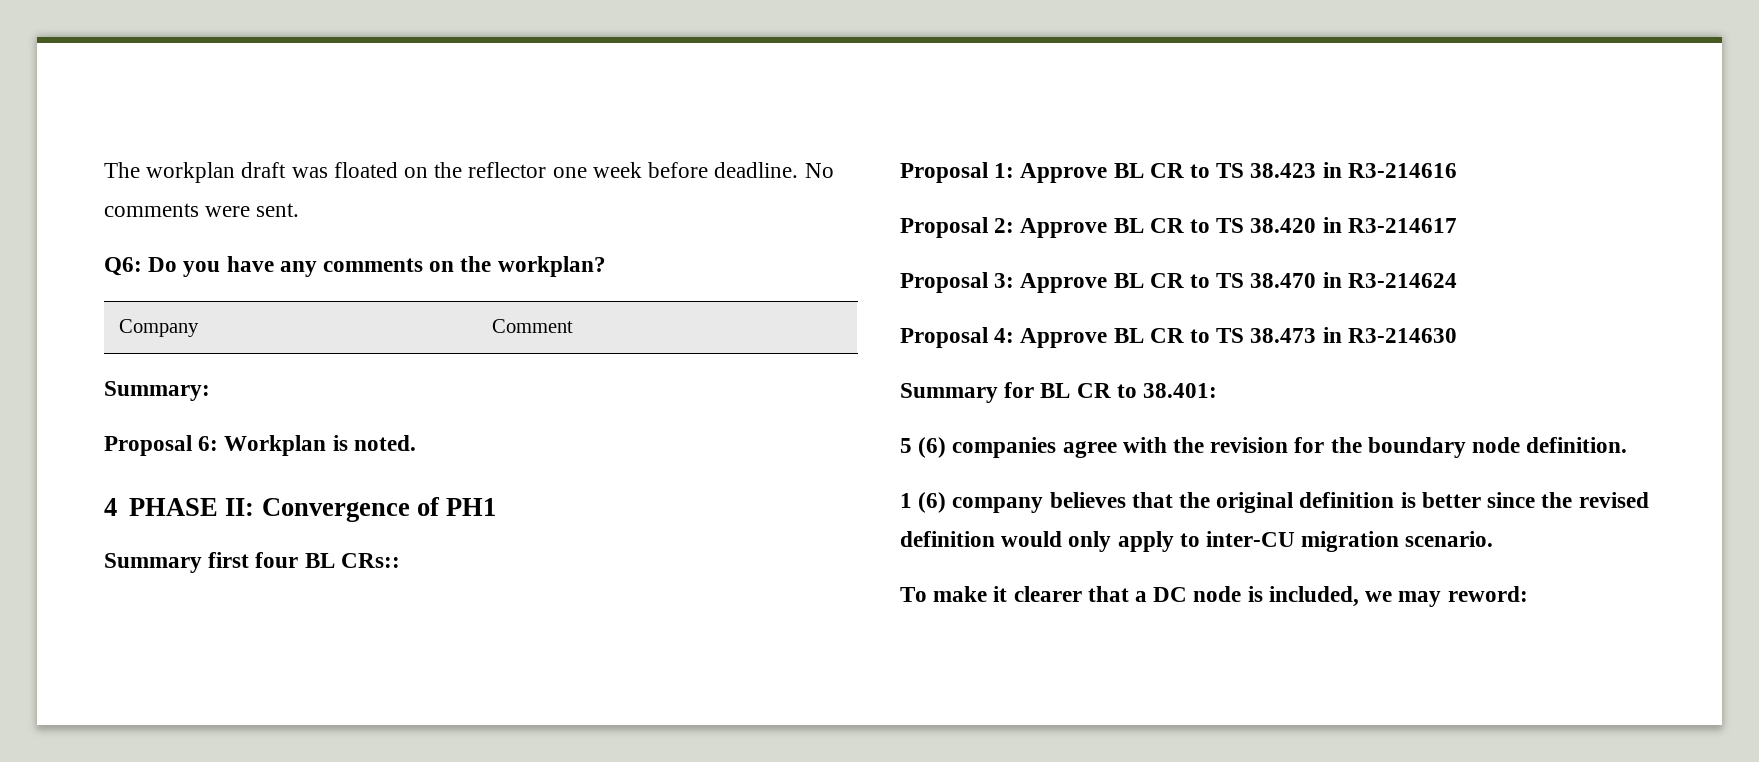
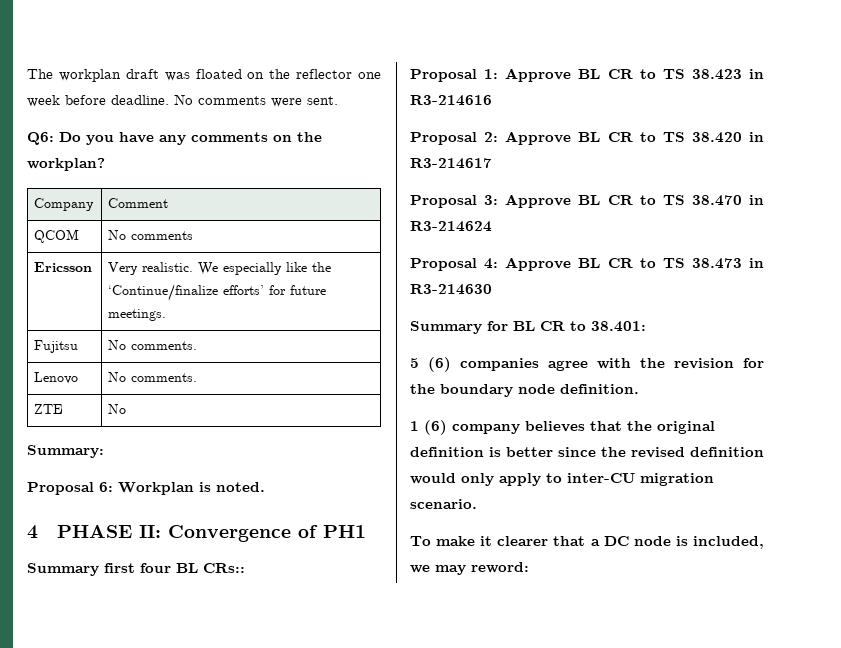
+ QCOM | No comments
+ Ericsson | Very realistic. We especially like the ‘Continue/finalize efforts’ for future meetings.
+ Fujitsu | No comments.
+ Lenovo | No comments.
+ ZTE | No

